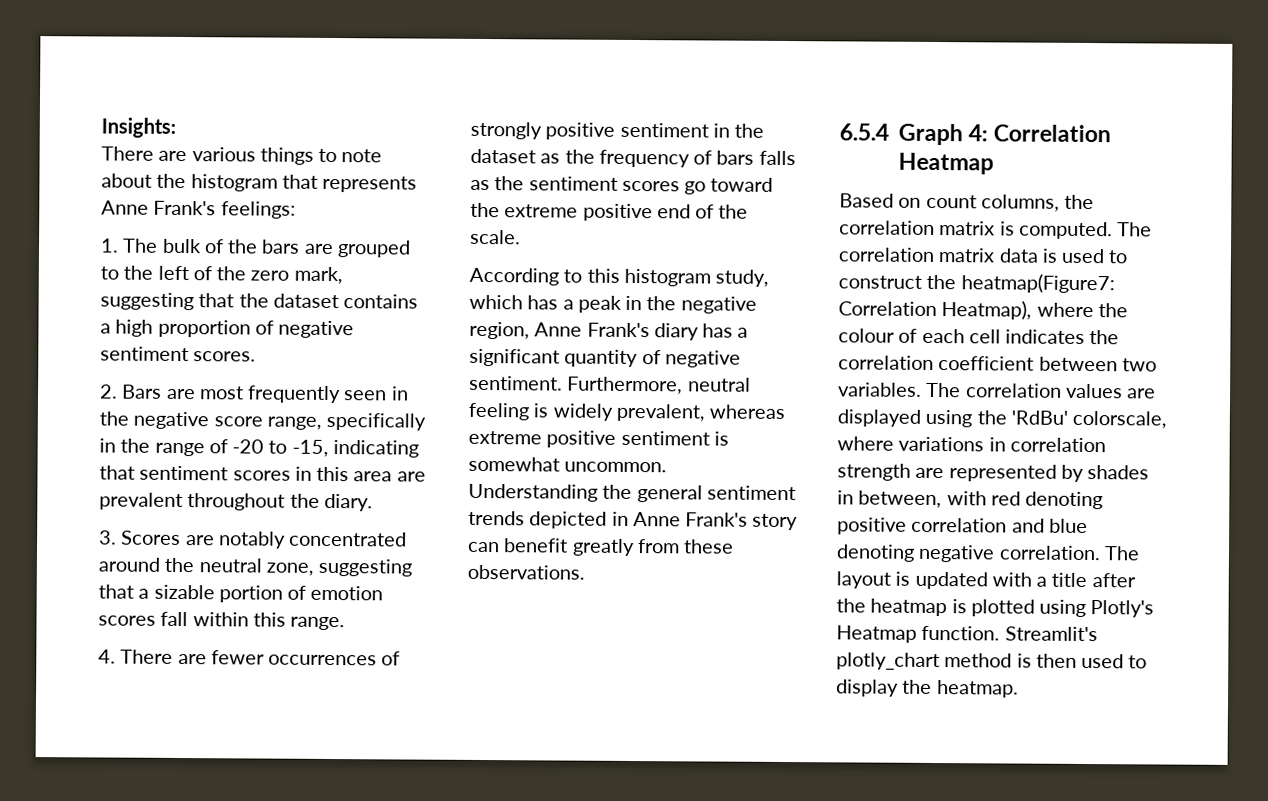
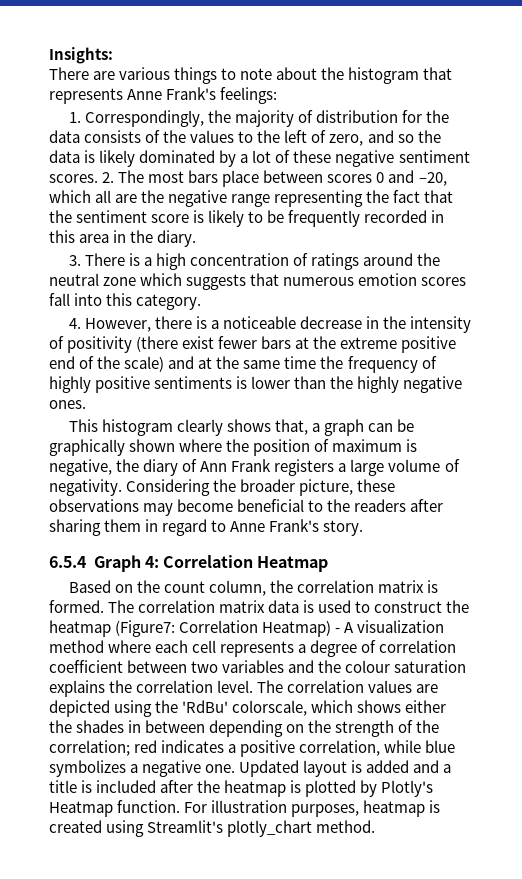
- 1. The bulk of the bars are grouped to the left of the zero mark, suggesting that the dataset contains a high proportion of negative sentiment scores.
- 2. Bars are most frequently seen in the negative score range, specifically in the range of -20 to -15, indicating that sentiment scores in this area are prevalent throughout the diary.
- 3. Scores are notably concentrated around the neutral zone, suggesting that a sizable portion of emotion scores fall within this range.
- 4. There are fewer occurrences of strongly positive sentiment in the dataset as the frequency of bars falls as the sentiment scores go toward the extreme positive end of the scale.
- According to this histogram study, which has a peak in the negative region, Anne Frank's diary has a significant quantity of negative sentiment. Furthermore, neutral feeling is widely prevalent, whereas extreme positive sentiment is somewhat uncommon. Understanding the general sentiment trends depicted in Anne Frank's story can benefit greatly from these observations.
+ 1. Correspondingly, the majority of distribution for the data consists of the values to the left of zero, and so the data is likely dominated by a lot of these negative sentiment scores. 2. The most bars place between scores 0 and –20, which all are the negative range representing the fact that the sentiment score is likely to be frequently recorded in this area in the diary.
+ 3. There is a high concentration of ratings around the neutral zone which suggests that numerous emotion scores fall into this category.
+ 4. However, there is a noticeable decrease in the intensity of positivity (there exist fewer bars at the extreme positive end of the scale) and at the same time the frequency of highly positive sentiments is lower than the highly negative ones.
+ This histogram clearly shows that, a graph can be graphically shown where the position of maximum is negative, the diary of Ann Frank registers a large volume of negativity. Considering the broader picture, these observations may become beneficial to the readers after sharing them in regard to Anne Frank's story.
- Based on count columns, the correlation matrix is computed.
+ Based on the count column, the correlation matrix is formed.
- The correlation matrix data is used to construct the heatmap(Figure7: Correlation Heatmap), where the colour of each cell indicates the correlation coefficient between two variables.
+ The correlation matrix data is used to construct the heatmap (Figure7: Correlation Heatmap) - A visualization method where each cell represents a degree of correlation coefficient between two variables and the colour saturation explains the correlation level.
- The correlation values are displayed using the 'RdBu' colorscale, where variations in correlation strength are represented by shades in between, with red denoting positive correlation and blue denoting negative correlation. The layout is updated with a title after the heatmap is plotted using Plotly's Heatmap function.
+ The correlation values are depicted using the 'RdBu' colorscale, which shows either the shades in between depending on the strength of the correlation; red indicates a positive correlation, while blue symbolizes a negative one. Updated layout is added and a title is included after the heatmap is plotted by Plotly's Heatmap function.
- Streamlit's plotly_chart method is then used to display the heatmap.
+ For illustration purposes, heatmap is created using Streamlit's plotly_chart method.

